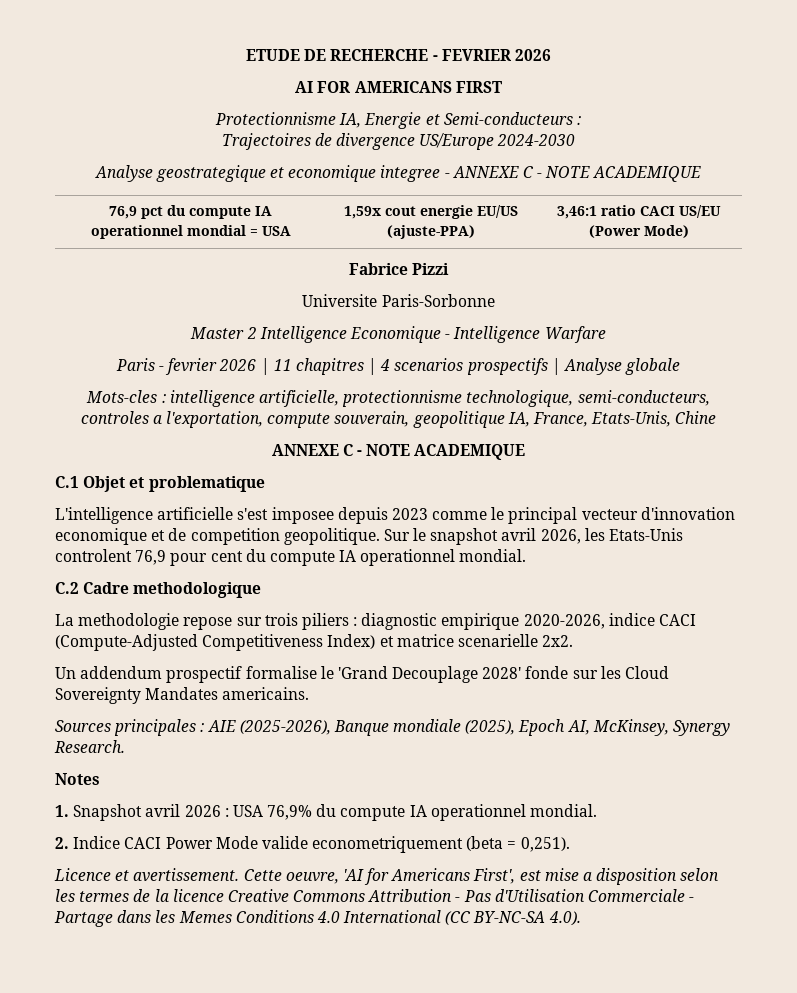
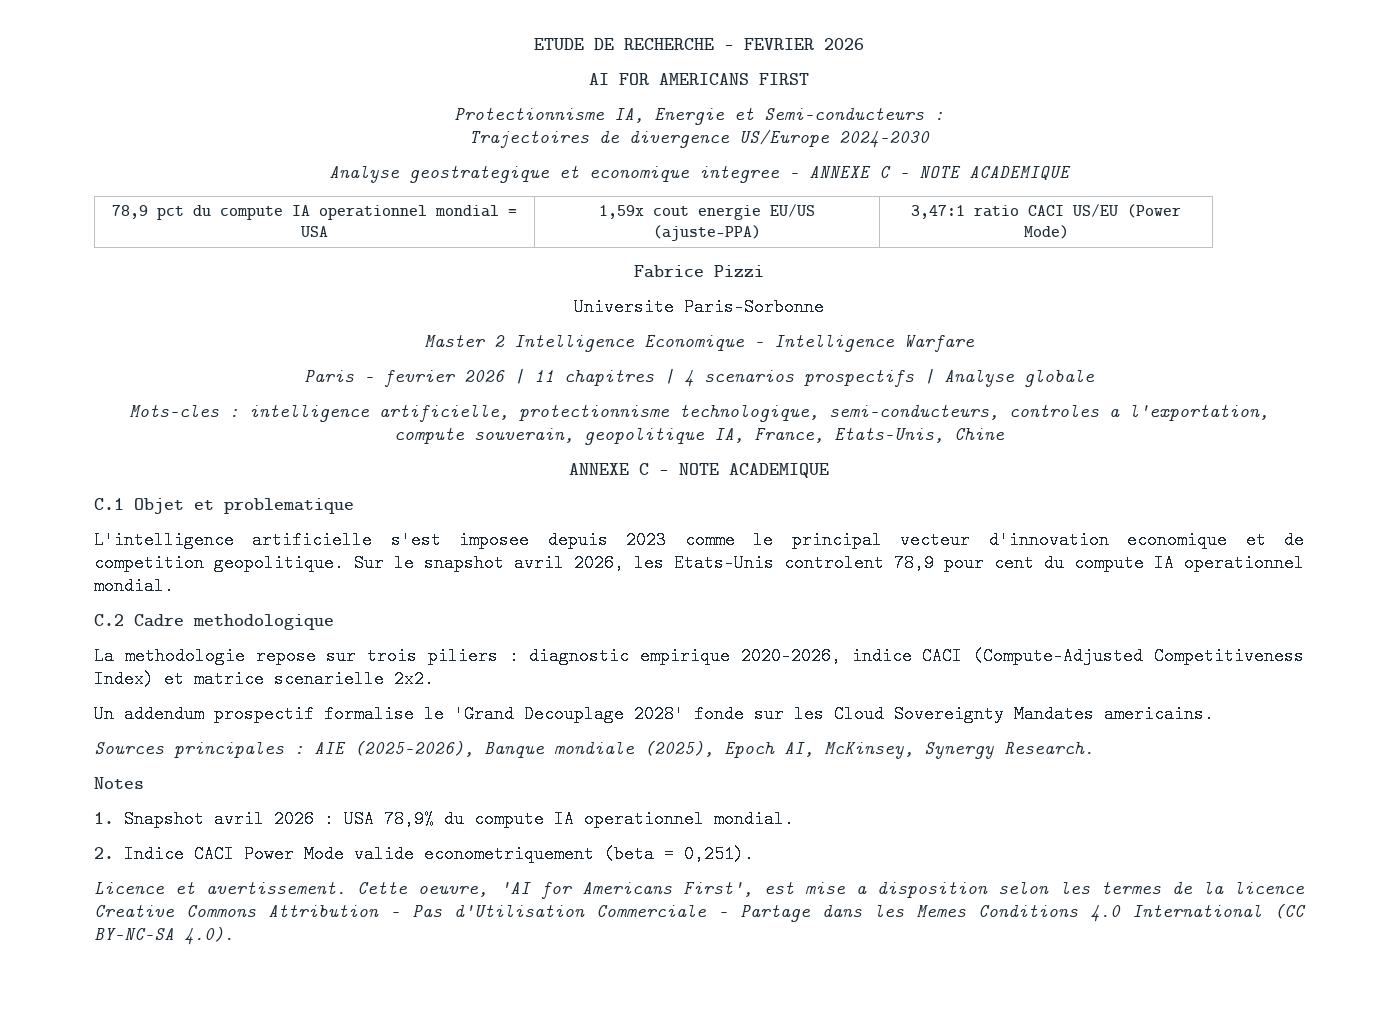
- 76,9 pct du compute IA operationnel mondial = USA | 1,59x cout energie EU/US (ajuste-PPA) | 3,46:1 ratio CACI US/EU (Power Mode)
+ 78,9 pct du compute IA operationnel mondial = USA | 1,59x cout energie EU/US (ajuste-PPA) | 3,47:1 ratio CACI US/EU (Power Mode)
- Sur le snapshot avril 2026, les Etats-Unis controlent 76,9 pour cent du compute IA operationnel mondial.
+ Sur le snapshot avril 2026, les Etats-Unis controlent 78,9 pour cent du compute IA operationnel mondial.
- 1. Snapshot avril 2026 : USA 76,9% du compute IA operationnel mondial.
+ 1. Snapshot avril 2026 : USA 78,9% du compute IA operationnel mondial.

